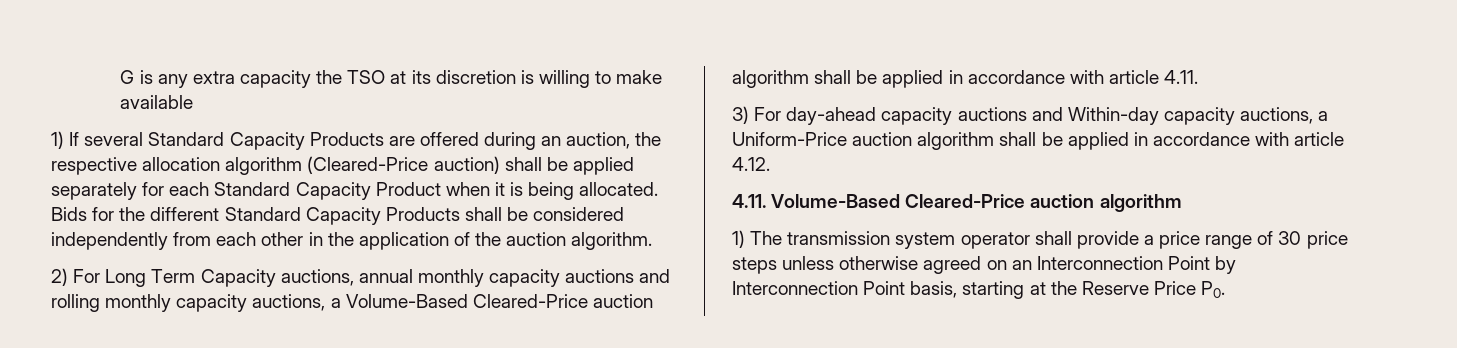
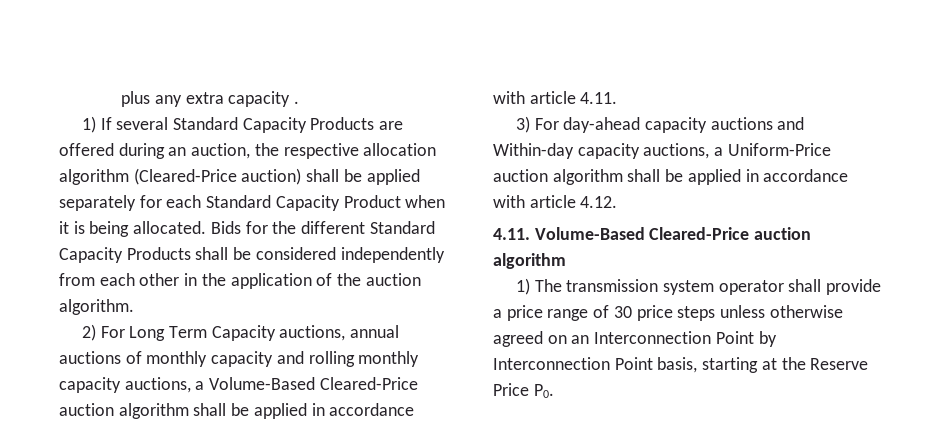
- G is any extra capacity the TSO at its discretion is willing to make available
+ plus any extra capacity .
- 2) For Long Term Capacity auctions, annual monthly capacity auctions and rolling monthly capacity auctions, a Volume-Based Cleared-Price auction algorithm shall be applied in accordance with article 4.11.
+ 2) For Long Term Capacity auctions, annual auctions of monthly capacity and rolling monthly capacity auctions, a Volume-Based Cleared-Price auction algorithm shall be applied in accordance with article 4.11.

